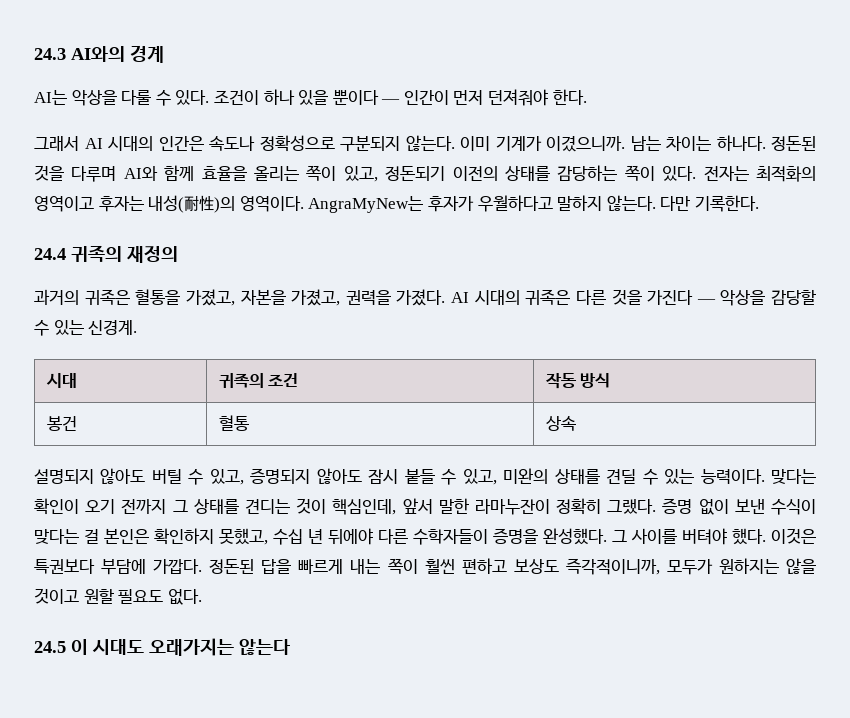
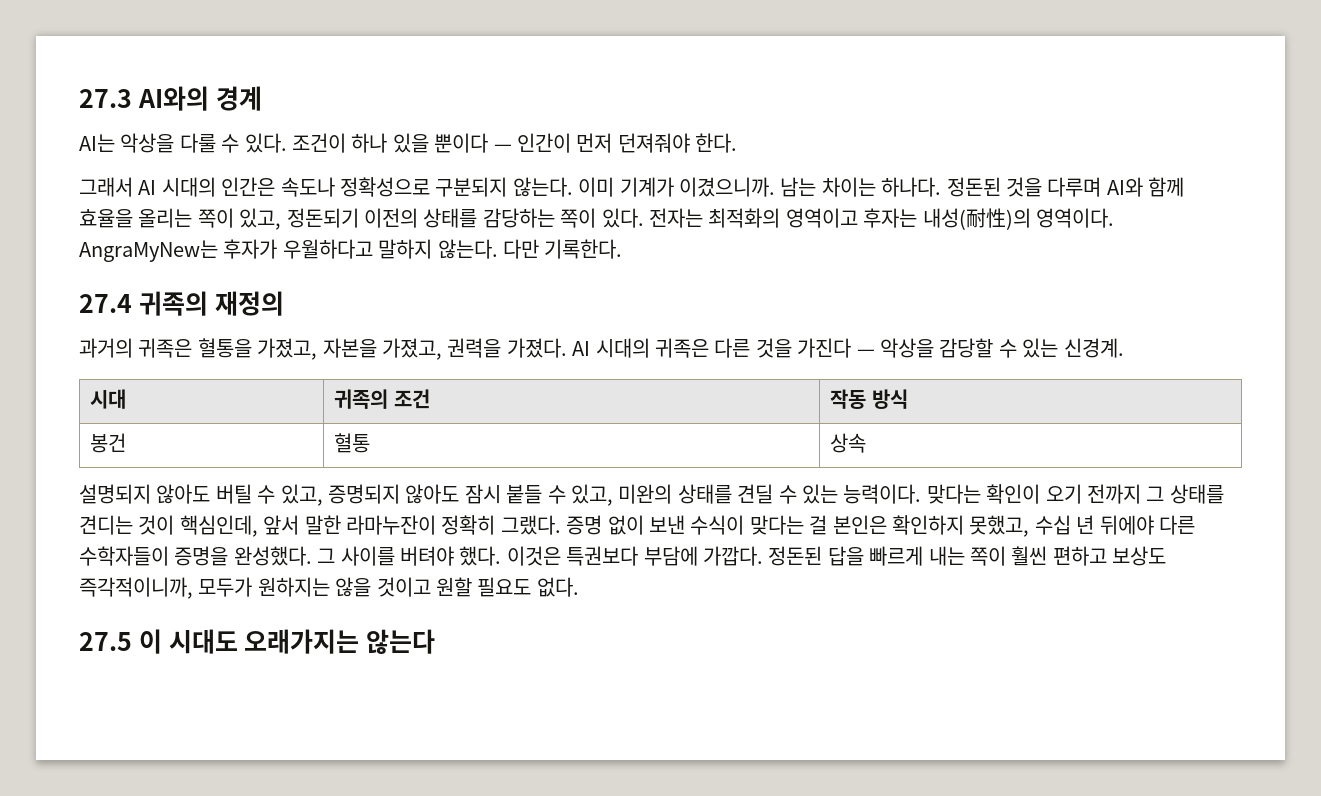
- 24.3 AI와의 경계
+ 27.3 AI와의 경계
- 24.4 귀족의 재정의
+ 27.4 귀족의 재정의
- 24.5 이 시대도 오래가지는 않는다
+ 27.5 이 시대도 오래가지는 않는다

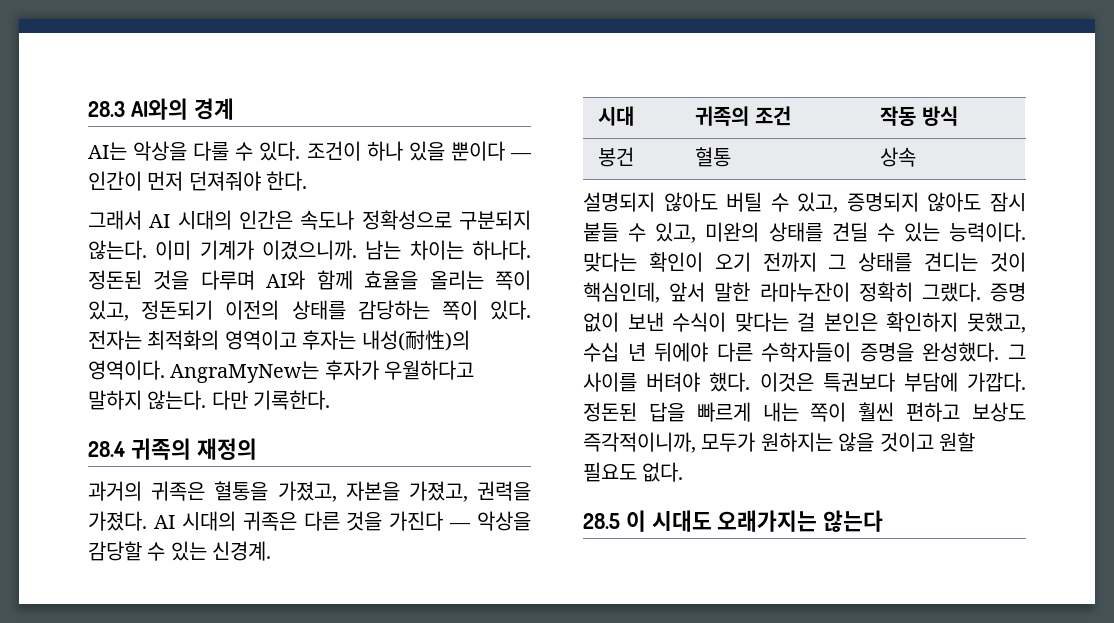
- 27.3 AI와의 경계
+ 28.3 AI와의 경계
- 27.4 귀족의 재정의
+ 28.4 귀족의 재정의
- 27.5 이 시대도 오래가지는 않는다
+ 28.5 이 시대도 오래가지는 않는다

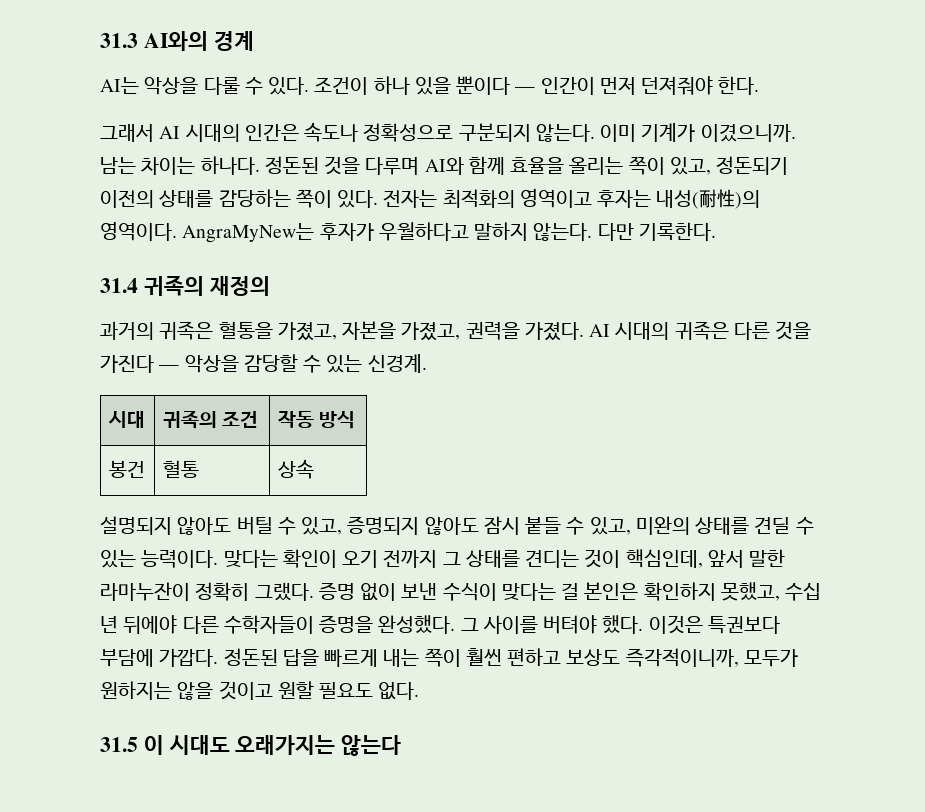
- 28.3 AI와의 경계
+ 31.3 AI와의 경계
- 28.4 귀족의 재정의
+ 31.4 귀족의 재정의
- 28.5 이 시대도 오래가지는 않는다
+ 31.5 이 시대도 오래가지는 않는다

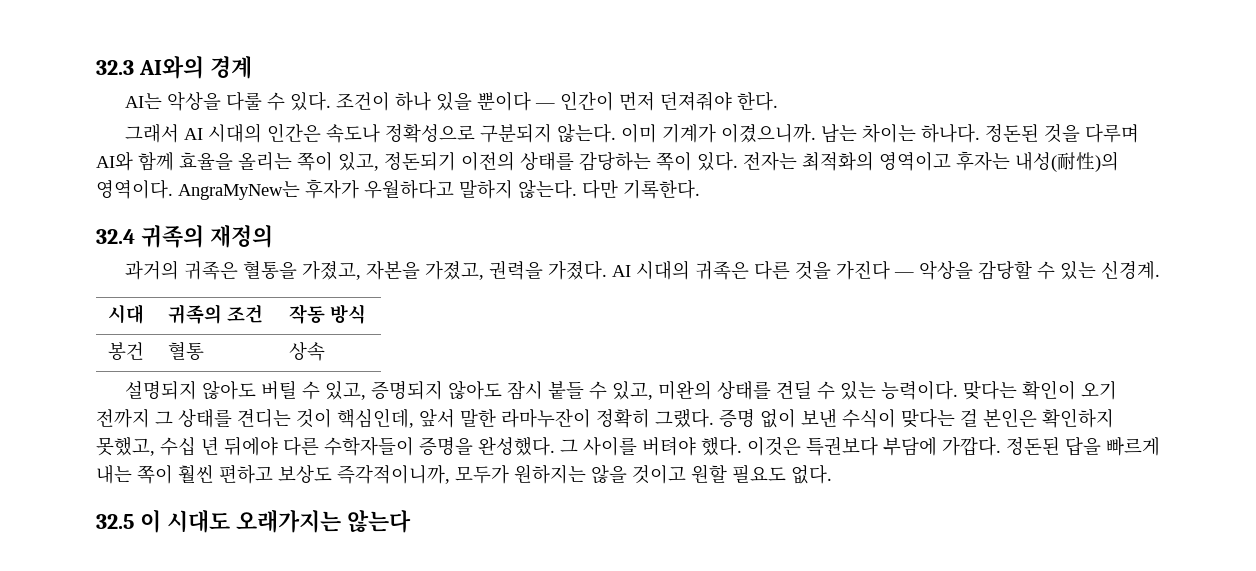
- 31.3 AI와의 경계
+ 32.3 AI와의 경계
- 31.4 귀족의 재정의
+ 32.4 귀족의 재정의
- 31.5 이 시대도 오래가지는 않는다
+ 32.5 이 시대도 오래가지는 않는다

